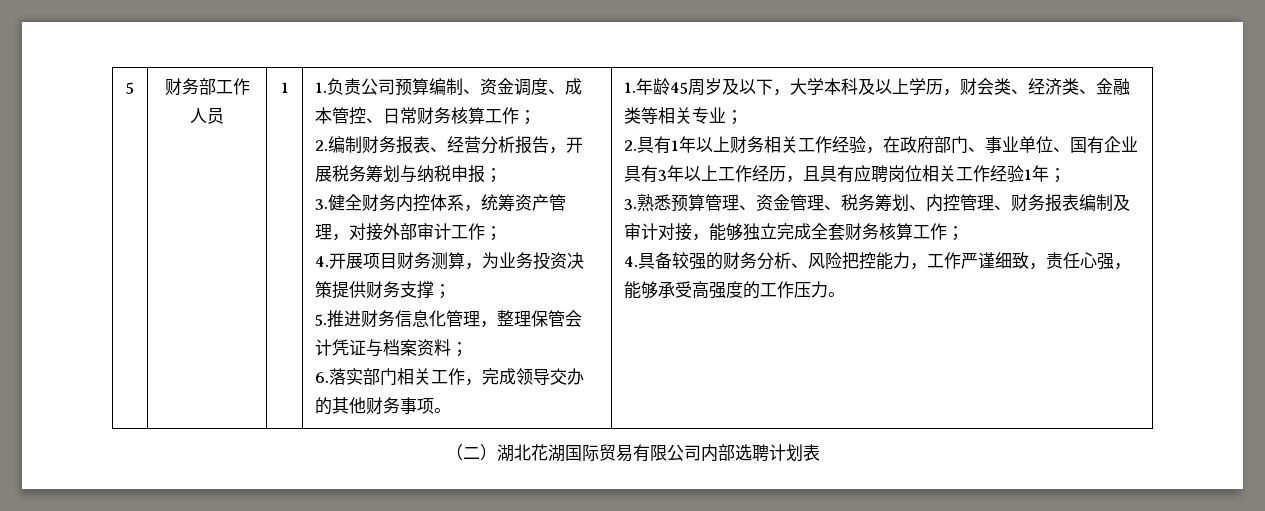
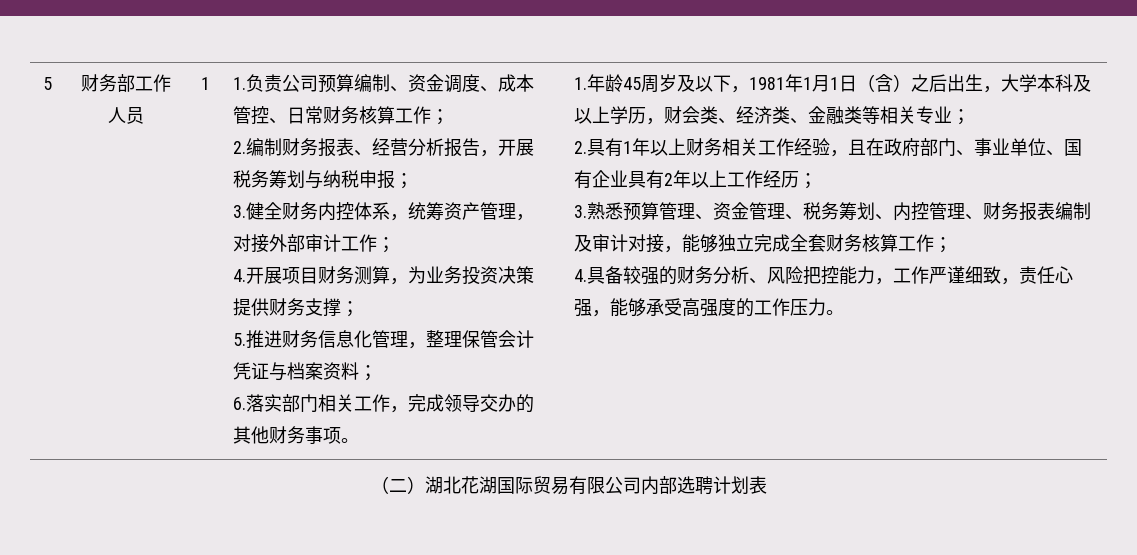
- 1.年龄45周岁及以下，大学本科及以上学历，财会类、经济类、金融类等相关专业；
+ 1.年龄45周岁及以下，1981年1月1日（含）之后出生，大学本科及以上学历，财会类、经济类、金融类等相关专业；
- 2.具有1年以上财务相关工作经验，在政府部门、事业单位、国有企业具有3年以上工作经历，且具有应聘岗位相关工作经验1年；
+ 2.具有1年以上财务相关工作经验，且在政府部门、事业单位、国有企业具有2年以上工作经历；

